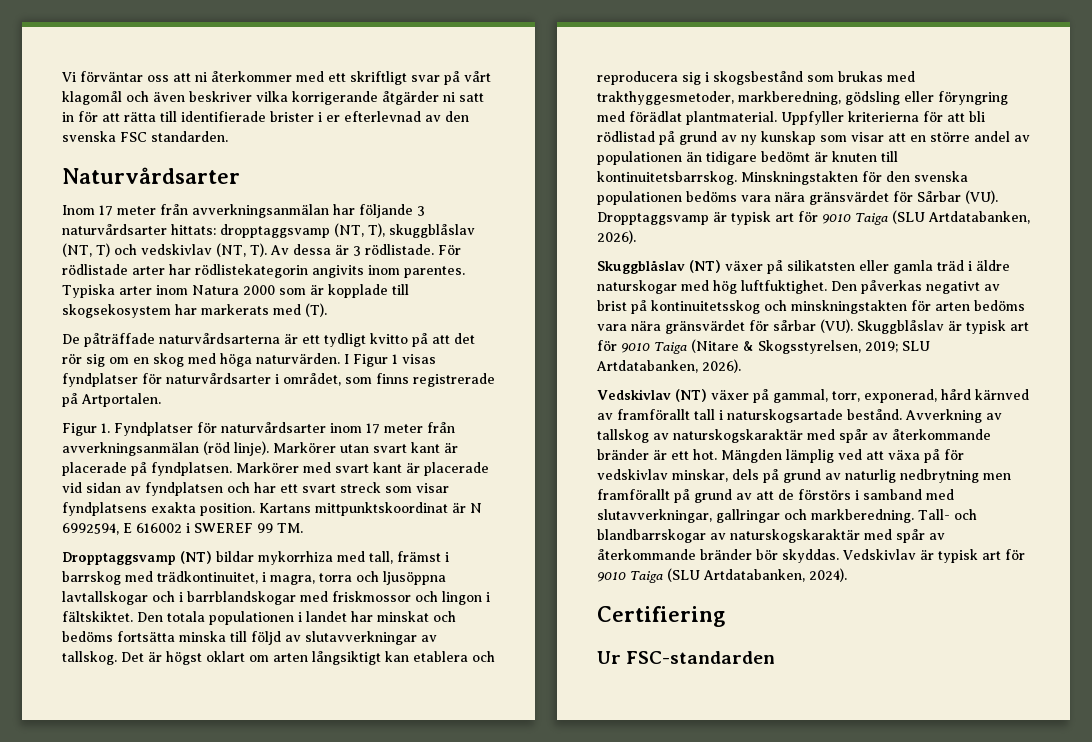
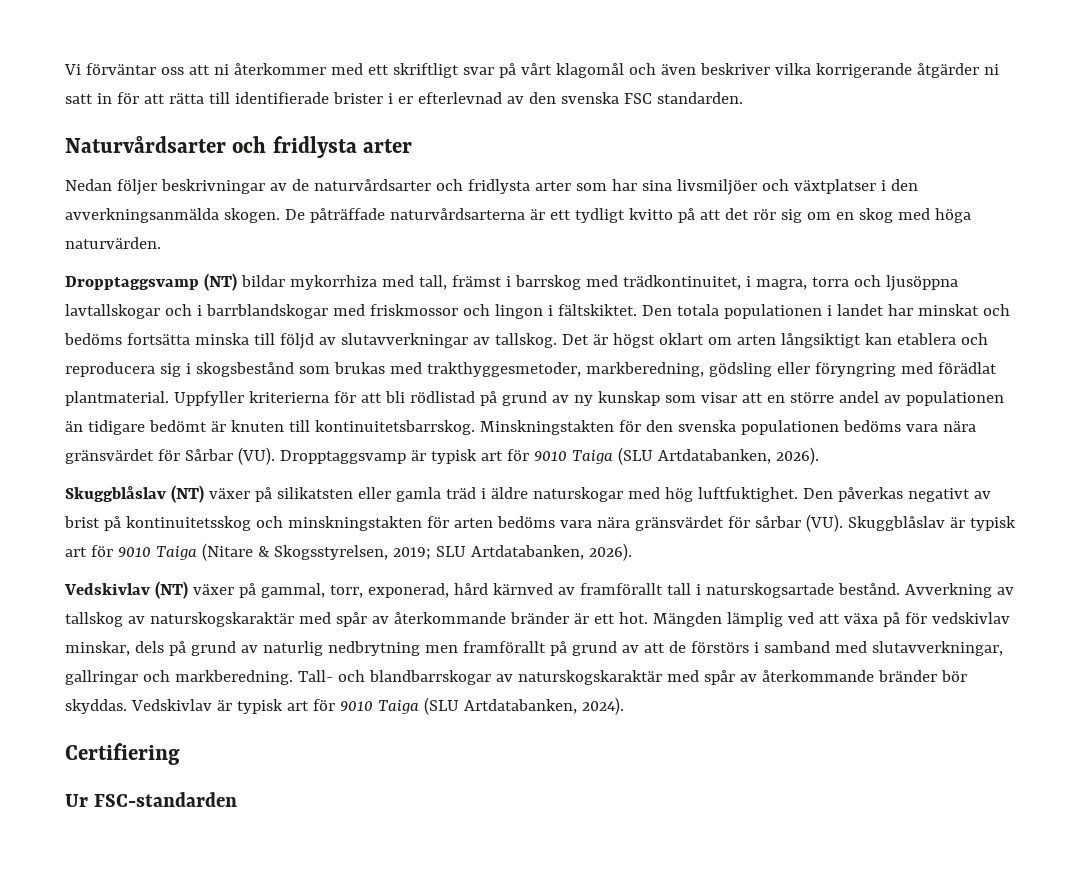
- Naturvårdsarter
- Inom 17 meter från avverkningsanmälan har följande 3 naturvårdsarter hittats: dropptaggsvamp (NT, T), skuggblåslav (NT, T) och vedskivlav (NT, T). Av dessa är 3 rödlistade. För rödlistade arter har rödlistekategorin angivits inom parentes. Typiska arter inom Natura 2000 som är kopplade till skogsekosystem har markerats med (T).
- De påträffade naturvårdsarterna är ett tydligt kvitto på att det rör sig om en skog med höga naturvärden. I Figur 1 visas fyndplatser för naturvårdsarter i området, som finns registrerade på Artportalen.
- Figur 1. Fyndplatser för naturvårdsarter inom 17 meter från avverkningsanmälan (röd linje). Markörer utan svart kant är placerade på fyndplatsen. Markörer med svart kant är placerade vid sidan av fyndplatsen och har ett svart streck som visar fyndplatsens exakta position. Kartans mittpunktskoordinat är N 6992594, E 616002 i SWEREF 99 TM.
+ Naturvårdsarter och fridlysta arter
+ Nedan följer beskrivningar av de naturvårdsarter och fridlysta arter som har sina livsmiljöer och växtplatser i den avverkningsanmälda skogen. De påträffade naturvårdsarterna är ett tydligt kvitto på att det rör sig om en skog med höga naturvärden.

